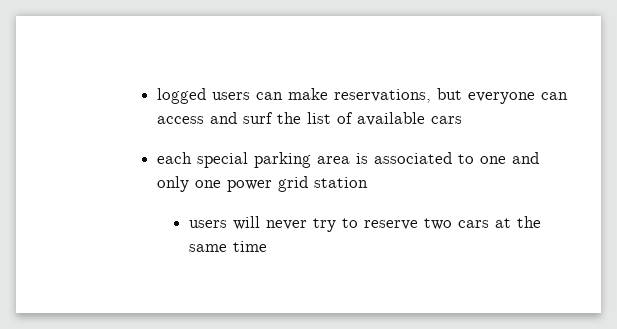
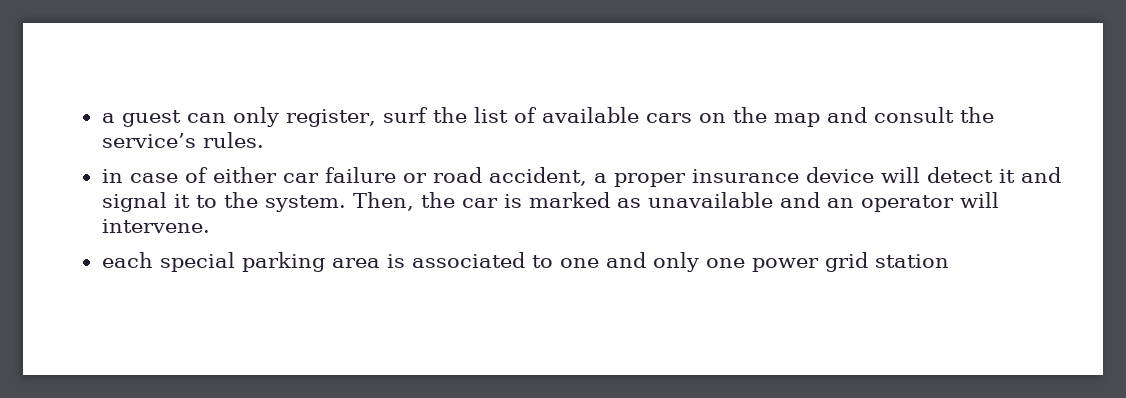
- logged users can make reservations, but everyone can access and surf the list of available cars
+ a guest can only register, surf the list of available cars on the map and consult the service’s rules.
+ in case of either car failure or road accident, a proper insurance device will detect it and signal it to the system. Then, the car is marked as unavailable and an operator will intervene.
- users will never try to reserve two cars at the same time

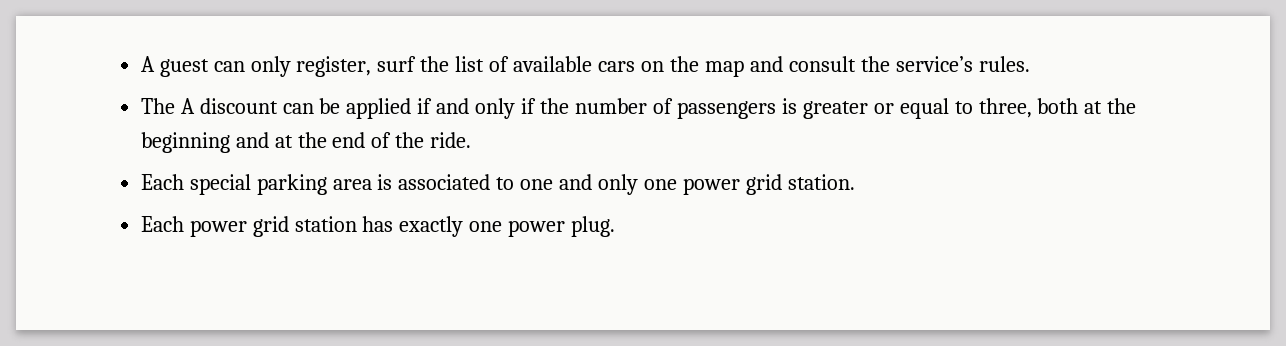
- a guest can only register, surf the list of available cars on the map and consult the service’s rules.
+ A guest can only register, surf the list of available cars on the map and consult the service’s rules.
- in case of either car failure or road accident, a proper insurance device will detect it and signal it to the system. Then, the car is marked as unavailable and an operator will intervene.
- each special parking area is associated to one and only one power grid station
+ The A discount can be applied if and only if the number of passengers is greater or equal to three, both at the beginning and at the end of the ride.
+ Each special parking area is associated to one and only one power grid station.
+ Each power grid station has exactly one power plug.

